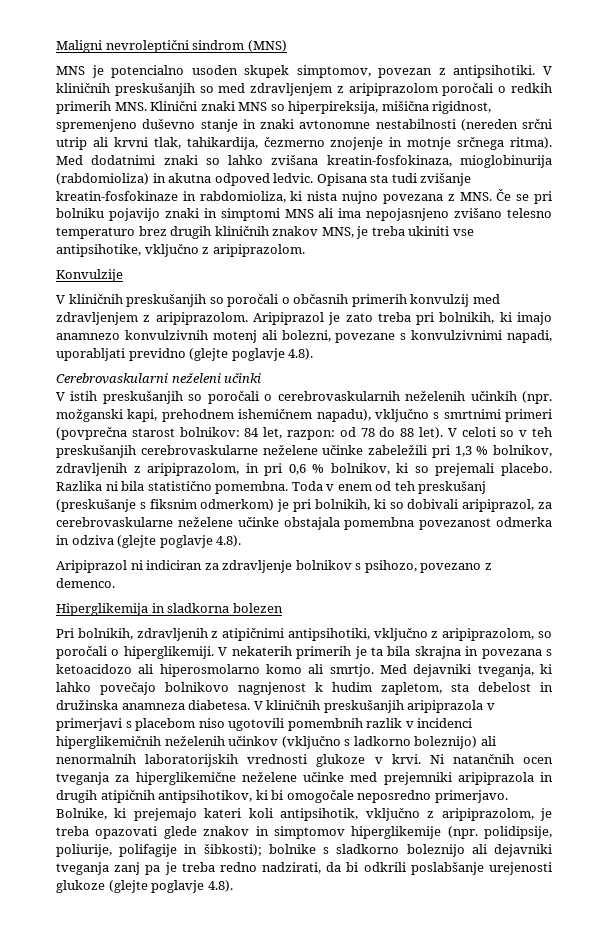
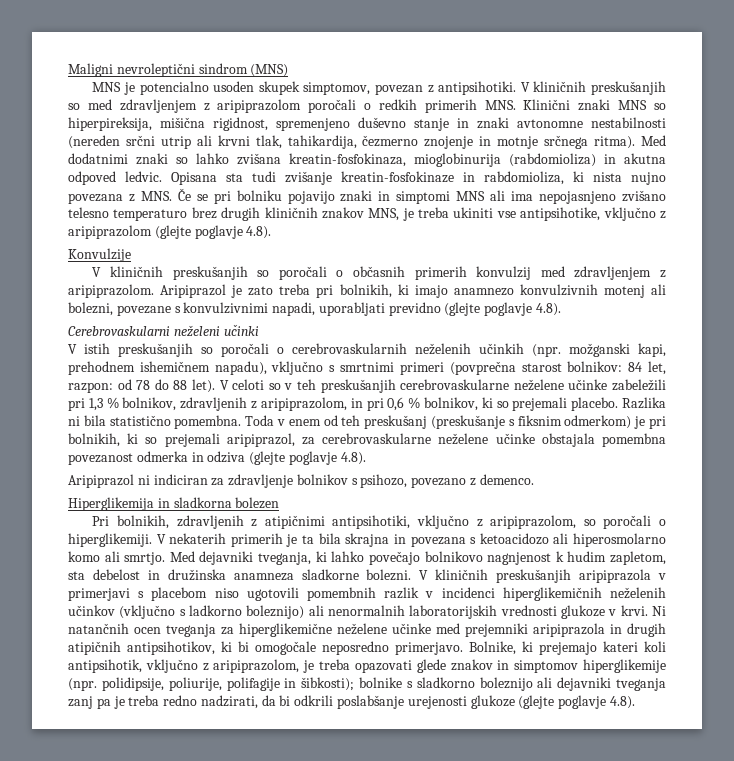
- Opisana sta tudi zvišanje kreatin-fosfokinaze in rabdomioliza, ki nista nujno povezana z MNS. Če se pri bolniku pojavijo znaki in simptomi MNS ali ima nepojasnjeno zvišano telesno temperaturo brez drugih kliničnih znakov MNS, je treba ukiniti vse antipsihotike, vključno z aripiprazolom.
+ Opisana sta tudi zvišanje kreatin-fosfokinaze in rabdomioliza, ki nista nujno povezana z MNS. Če se pri bolniku pojavijo znaki in simptomi MNS ali ima nepojasnjeno zvišano telesno temperaturo brez drugih kliničnih znakov MNS, je treba ukiniti vse antipsihotike, vključno z aripiprazolom (glejte poglavje 4.8).
- Toda v enem od teh preskušanj (preskušanje s fiksnim odmerkom) je pri bolnikih, ki so dobivali aripiprazol, za cerebrovaskularne neželene učinke obstajala pomembna povezanost odmerka in odziva (glejte poglavje 4.8).
+ Toda v enem od teh preskušanj (preskušanje s fiksnim odmerkom) je pri bolnikih, ki so prejemali aripiprazol, za cerebrovaskularne neželene učinke obstajala pomembna povezanost odmerka in odziva (glejte poglavje 4.8).
- Med dejavniki tveganja, ki lahko povečajo bolnikovo nagnjenost k hudim zapletom, sta debelost in družinska anamneza diabetesa.
+ Med dejavniki tveganja, ki lahko povečajo bolnikovo nagnjenost k hudim zapletom, sta debelost in družinska anamneza sladkorne bolezni.

